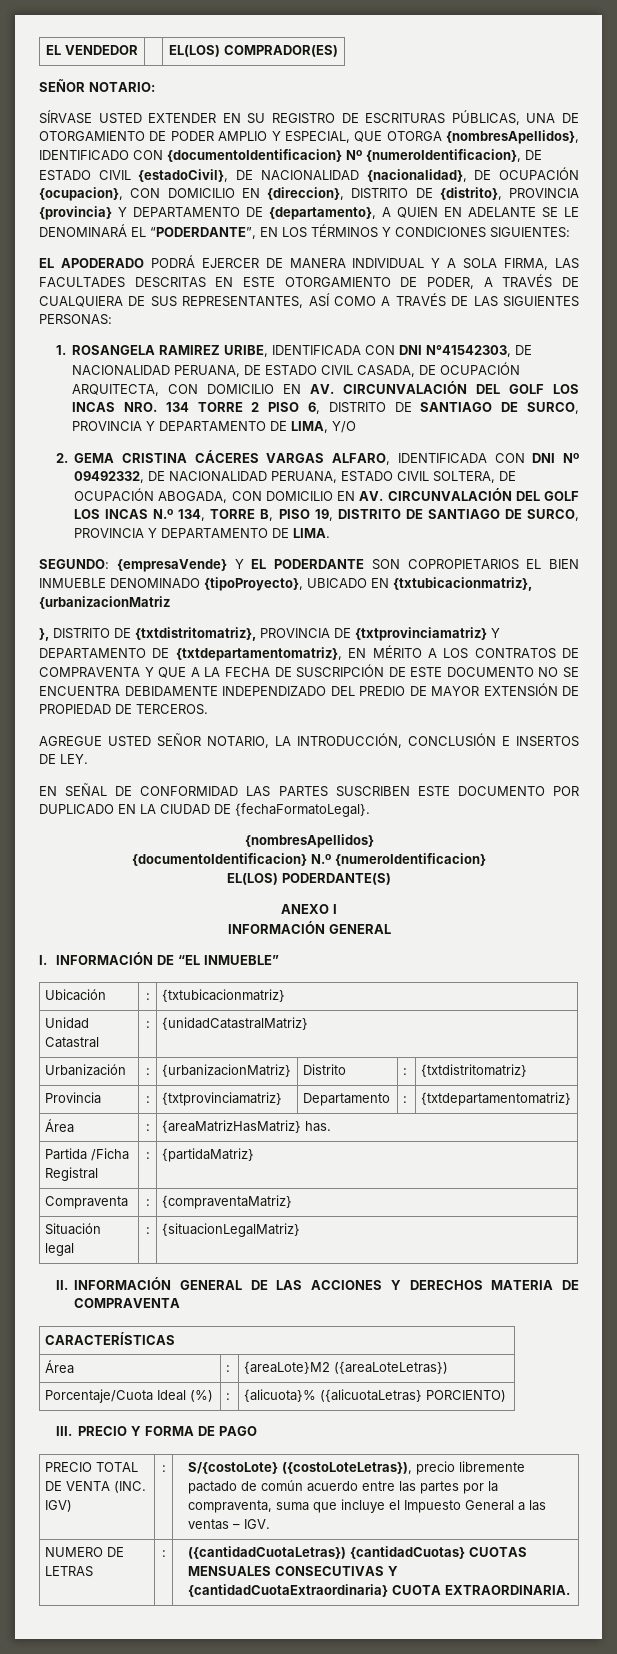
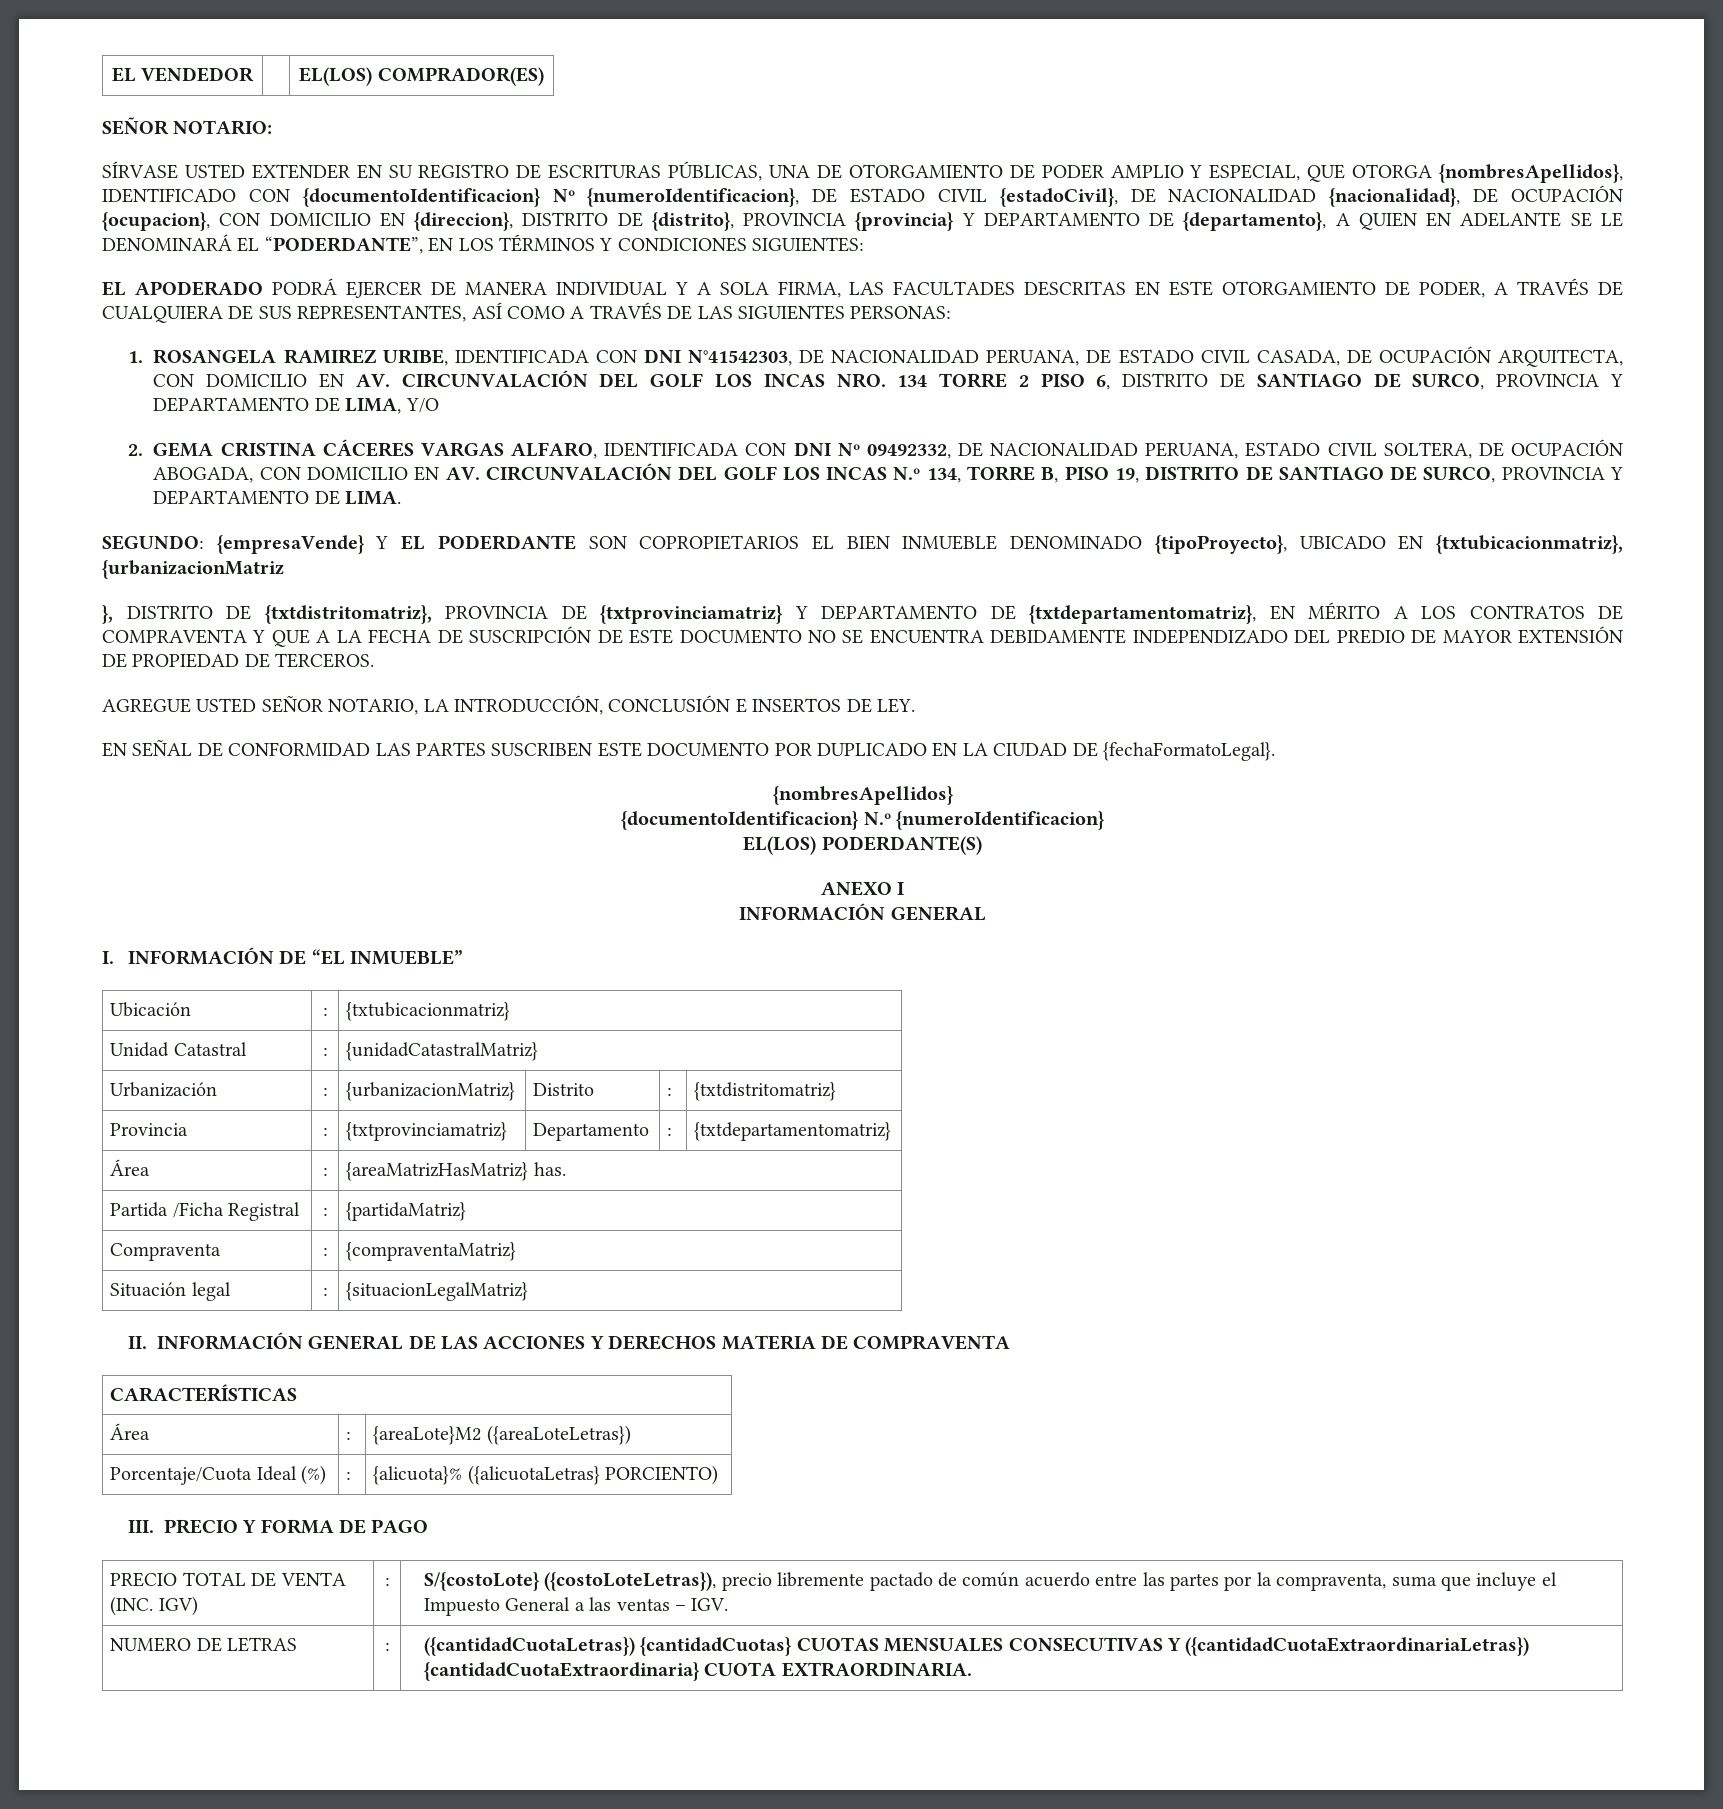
- NUMERO DE LETRAS | : | ({cantidadCuotaLetras}) {cantidadCuotas} CUOTAS MENSUALES CONSECUTIVAS Y {cantidadCuotaExtraordinaria} CUOTA EXTRAORDINARIA.
+ NUMERO DE LETRAS | : | ({cantidadCuotaLetras}) {cantidadCuotas} CUOTAS MENSUALES CONSECUTIVAS Y ({cantidadCuotaExtraordinariaLetras}) {cantidadCuotaExtraordinaria} CUOTA EXTRAORDINARIA.

